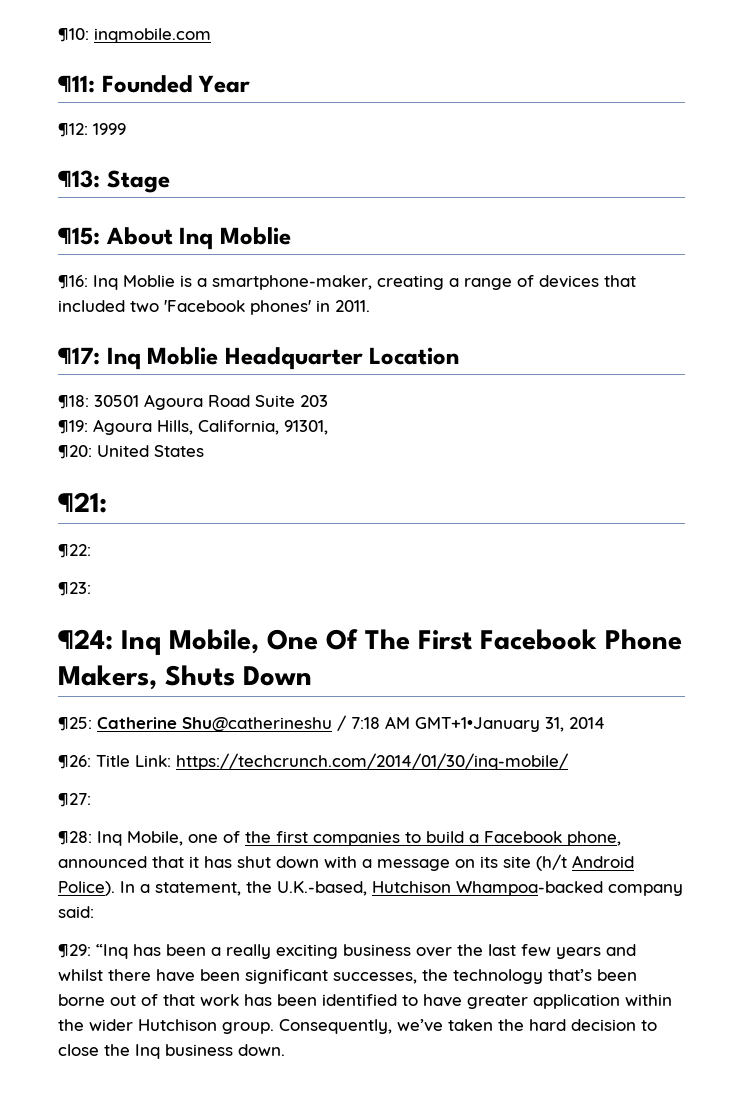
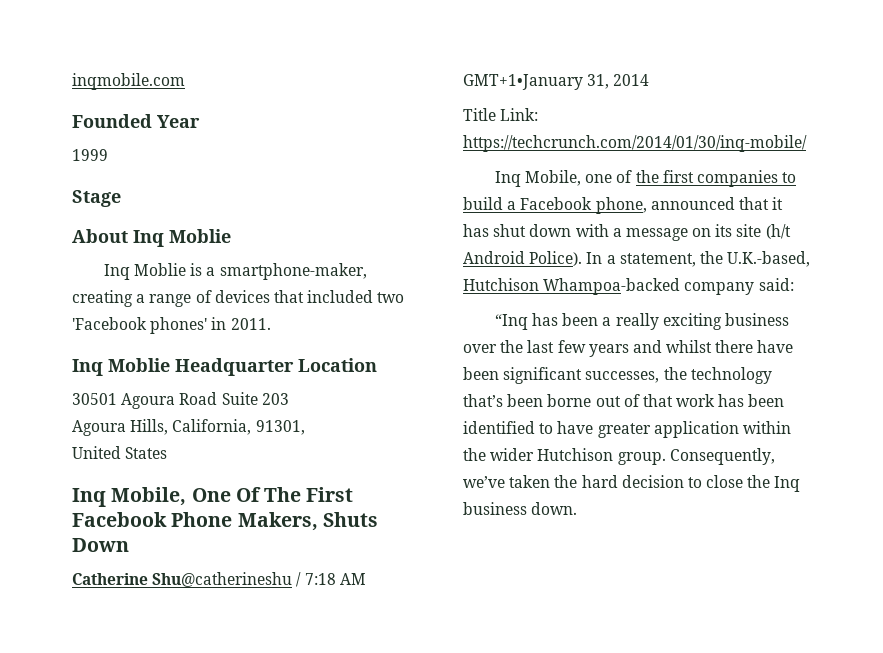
- ¶10: inqmobile.com
+ inqmobile.com
- ¶11: Founded Year
+ Founded Year
- ¶12: 1999
+ 1999
- ¶13: Stage
+ Stage
- ¶15: About Inq Moblie
+ About Inq Moblie
- ¶16: Inq Moblie is a smartphone-maker, creating a range of devices that included two 'Facebook phones' in 2011.
+ Inq Moblie is a smartphone-maker, creating a range of devices that included two 'Facebook phones' in 2011.
- ¶17: Inq Moblie Headquarter Location
+ Inq Moblie Headquarter Location
- ¶18: 30501 Agoura Road Suite 203
+ 30501 Agoura Road Suite 203
- ¶19: Agoura Hills, California, 91301,
+ Agoura Hills, California, 91301,
- ¶20: United States
+ United States
- ¶21:
- ¶22:
- ¶23:
- ¶24: Inq Mobile, One Of The First Facebook Phone Makers, Shuts Down
+ Inq Mobile, One Of The First Facebook Phone Makers, Shuts Down
- ¶25: Catherine Shu@catherineshu / 7:18 AM GMT+1•January 31, 2014
+ Catherine Shu@catherineshu / 7:18 AM GMT+1•January 31, 2014
- ¶26: Title Link: https://techcrunch.com/2014/01/30/inq-mobile/
+ Title Link: https://techcrunch.com/2014/01/30/inq-mobile/
- ¶27:
- ¶28: Inq Mobile, one of the first companies to build a Facebook phone, announced that it has shut down with a message on its site (h/t Android Police).
+ Inq Mobile, one of the first companies to build a Facebook phone, announced that it has shut down with a message on its site (h/t Android Police).
- ¶29: “Inq has been a really exciting business over the last few years and whilst there have been significant successes, the technology that’s been borne out of that work has been identified to have greater application within the wider Hutchison group.
+ “Inq has been a really exciting business over the last few years and whilst there have been significant successes, the technology that’s been borne out of that work has been identified to have greater application within the wider Hutchison group.

